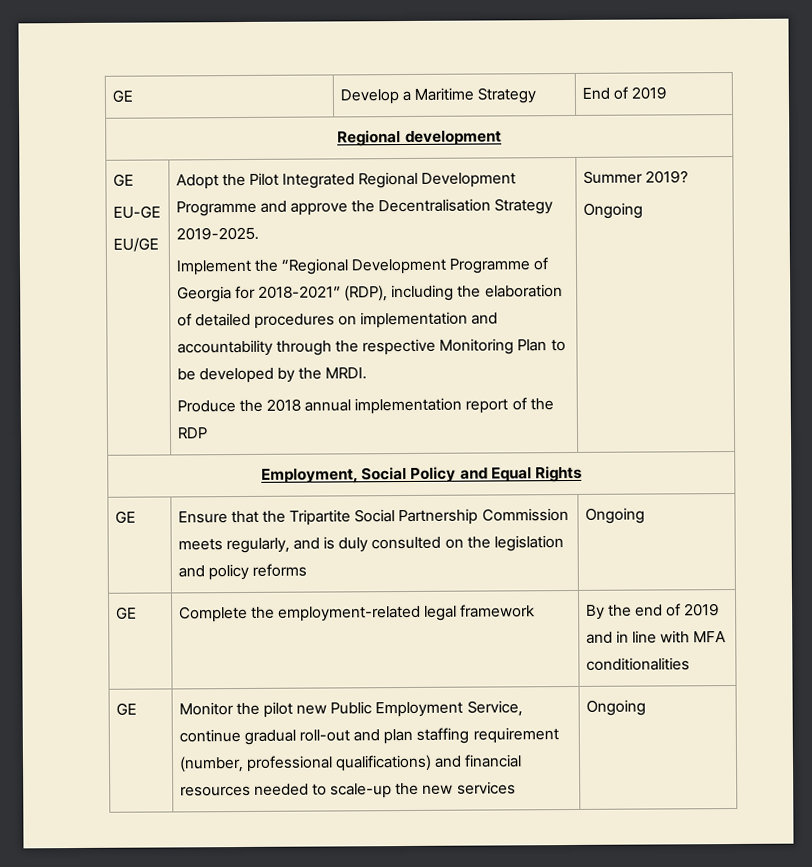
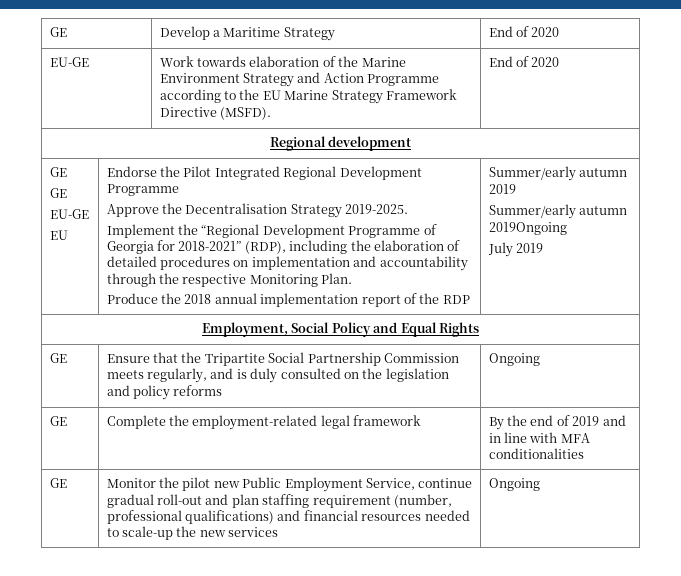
- GE | Develop a Maritime Strategy | End of 2019
+ GE | Develop a Maritime Strategy | End of 2020
+ EU-GE | Work towards elaboration of the Marine Environment Strategy and Action Programme according to the EU Marine Strategy Framework Directive (MSFD). | End of 2020
  Regional development
+ GE
- EU/GE | Adopt the Pilot Integrated Regional Development Programme and approve the Decentralisation Strategy 2019-2025.
+ EU | Endorse the Pilot Integrated Regional Development Programme
+ Approve the Decentralisation Strategy 2019-2025.
- Implement the “Regional Development Programme of Georgia for 2018-2021” (RDP), including the elaboration of detailed procedures on implementation and accountability through the respective Monitoring Plan to be developed by the MRDI.
+ Implement the “Regional Development Programme of Georgia for 2018-2021” (RDP), including the elaboration of detailed procedures on implementation and accountability through the respective Monitoring Plan.
- Summer 2019?
- Ongoing
+ Summer/early autumn 2019
+ Summer/early autumn 2019Ongoing
+ July 2019

